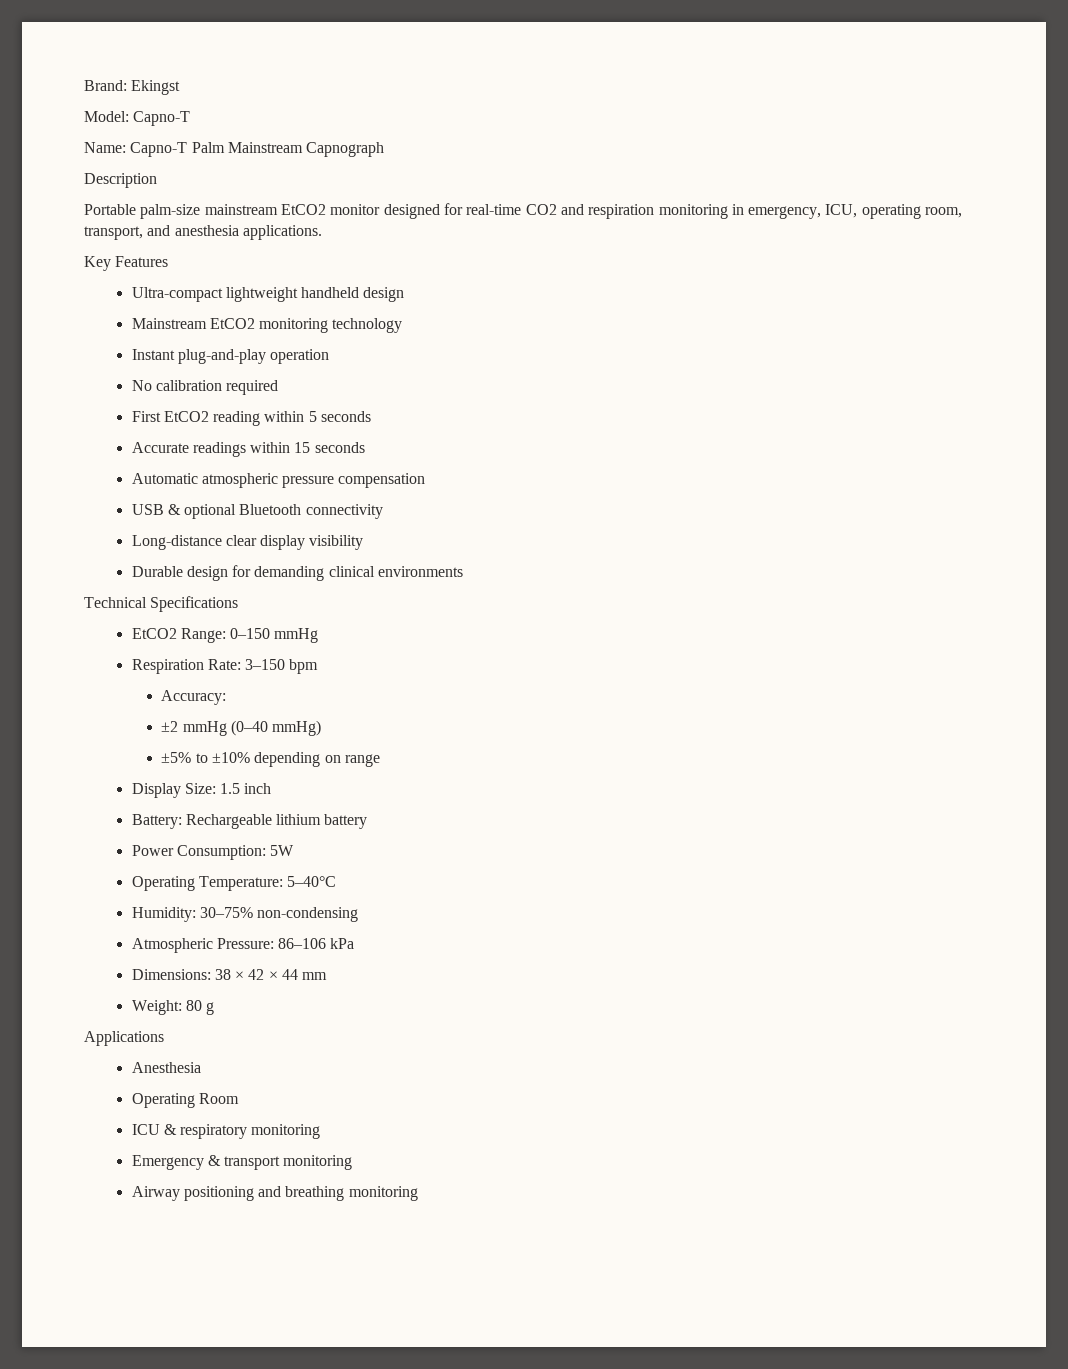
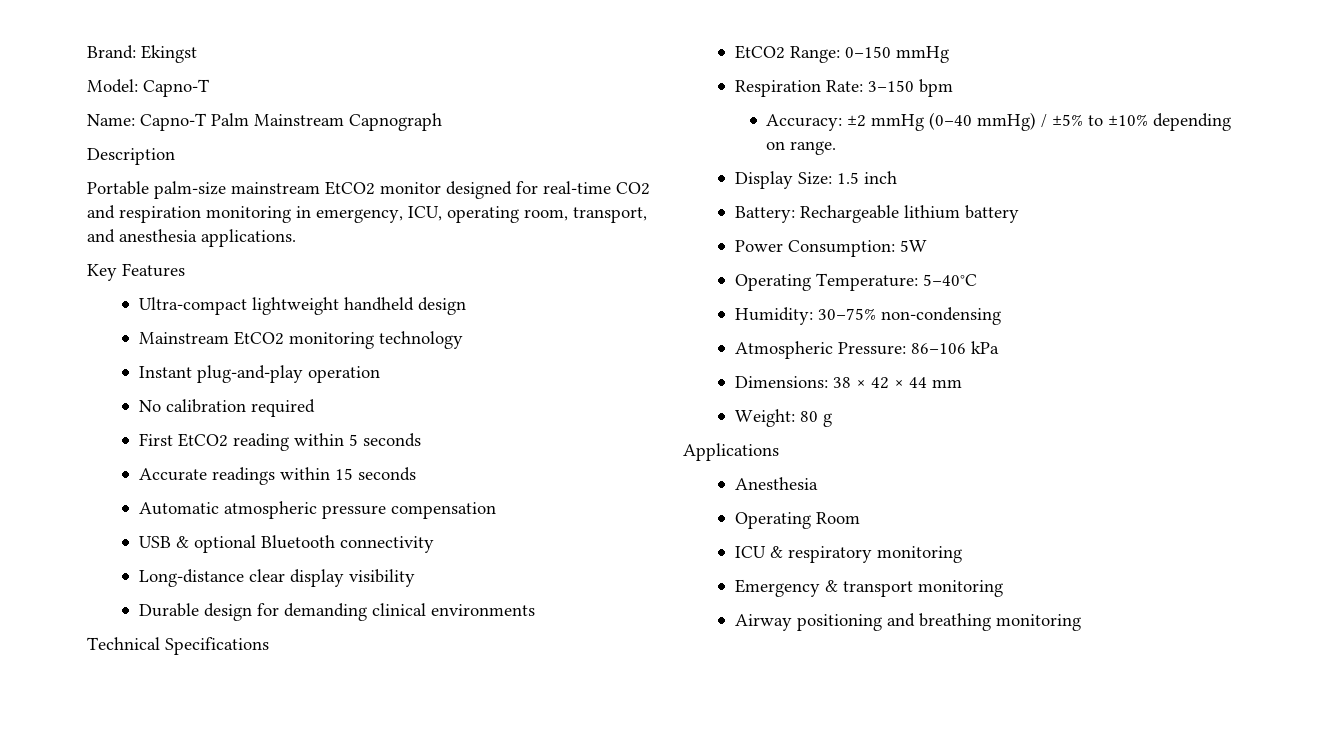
- Accuracy:
- ±2 mmHg (0–40 mmHg)
- ±5% to ±10% depending on range
+ Accuracy: ±2 mmHg (0–40 mmHg) / ±5% to ±10% depending on range.

